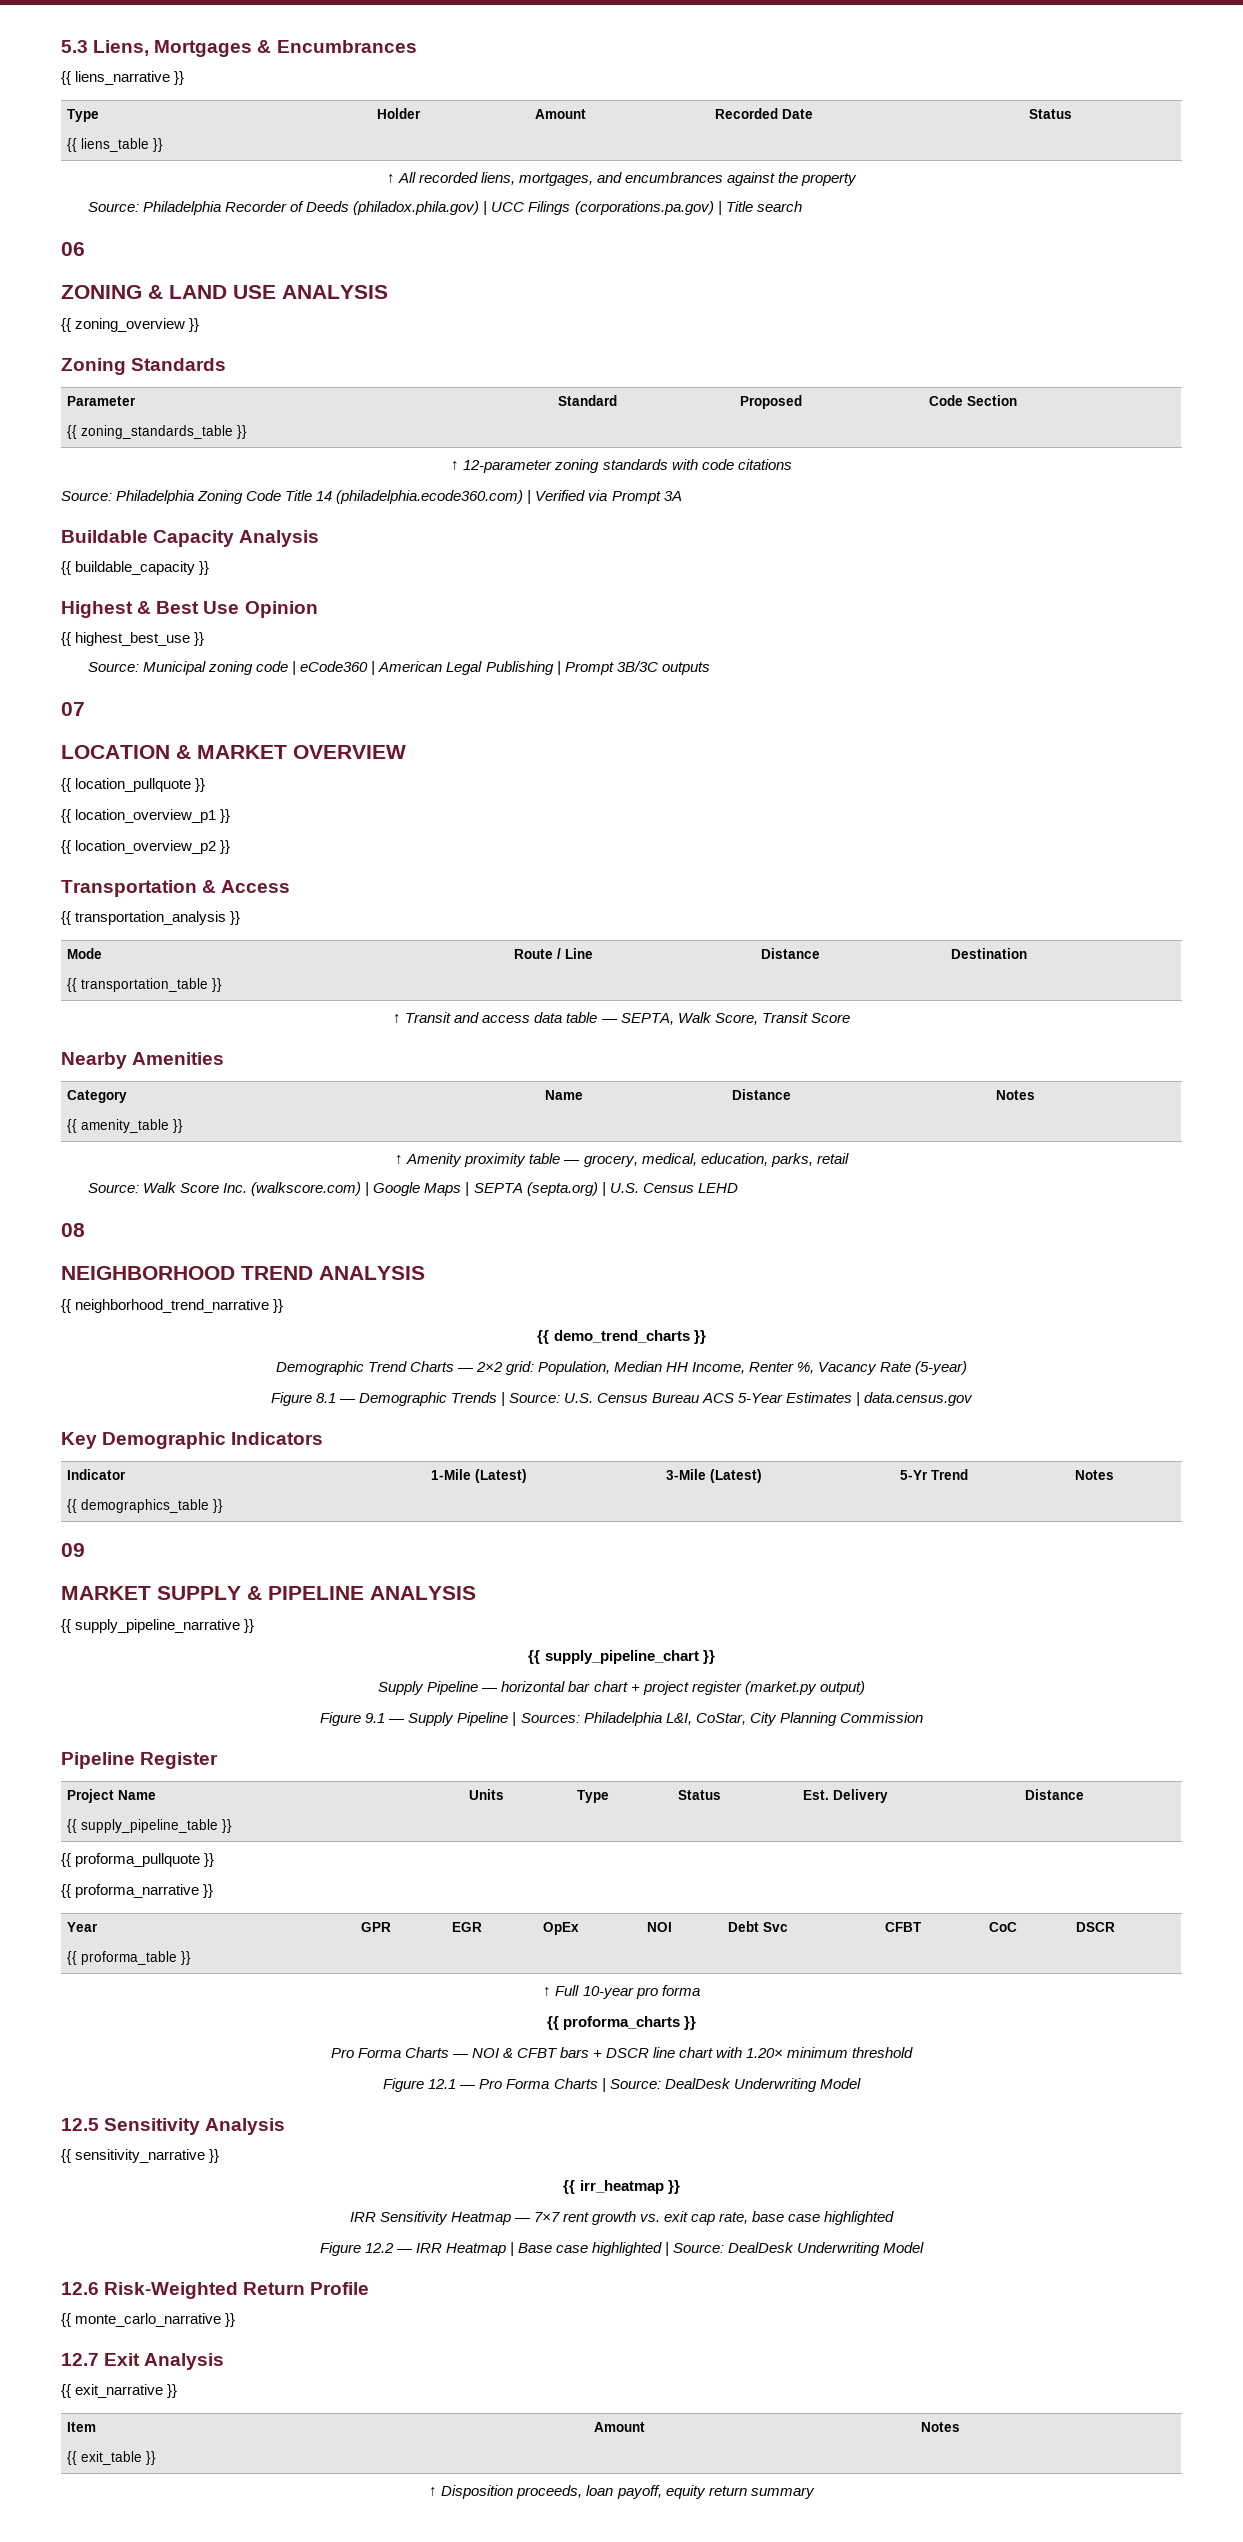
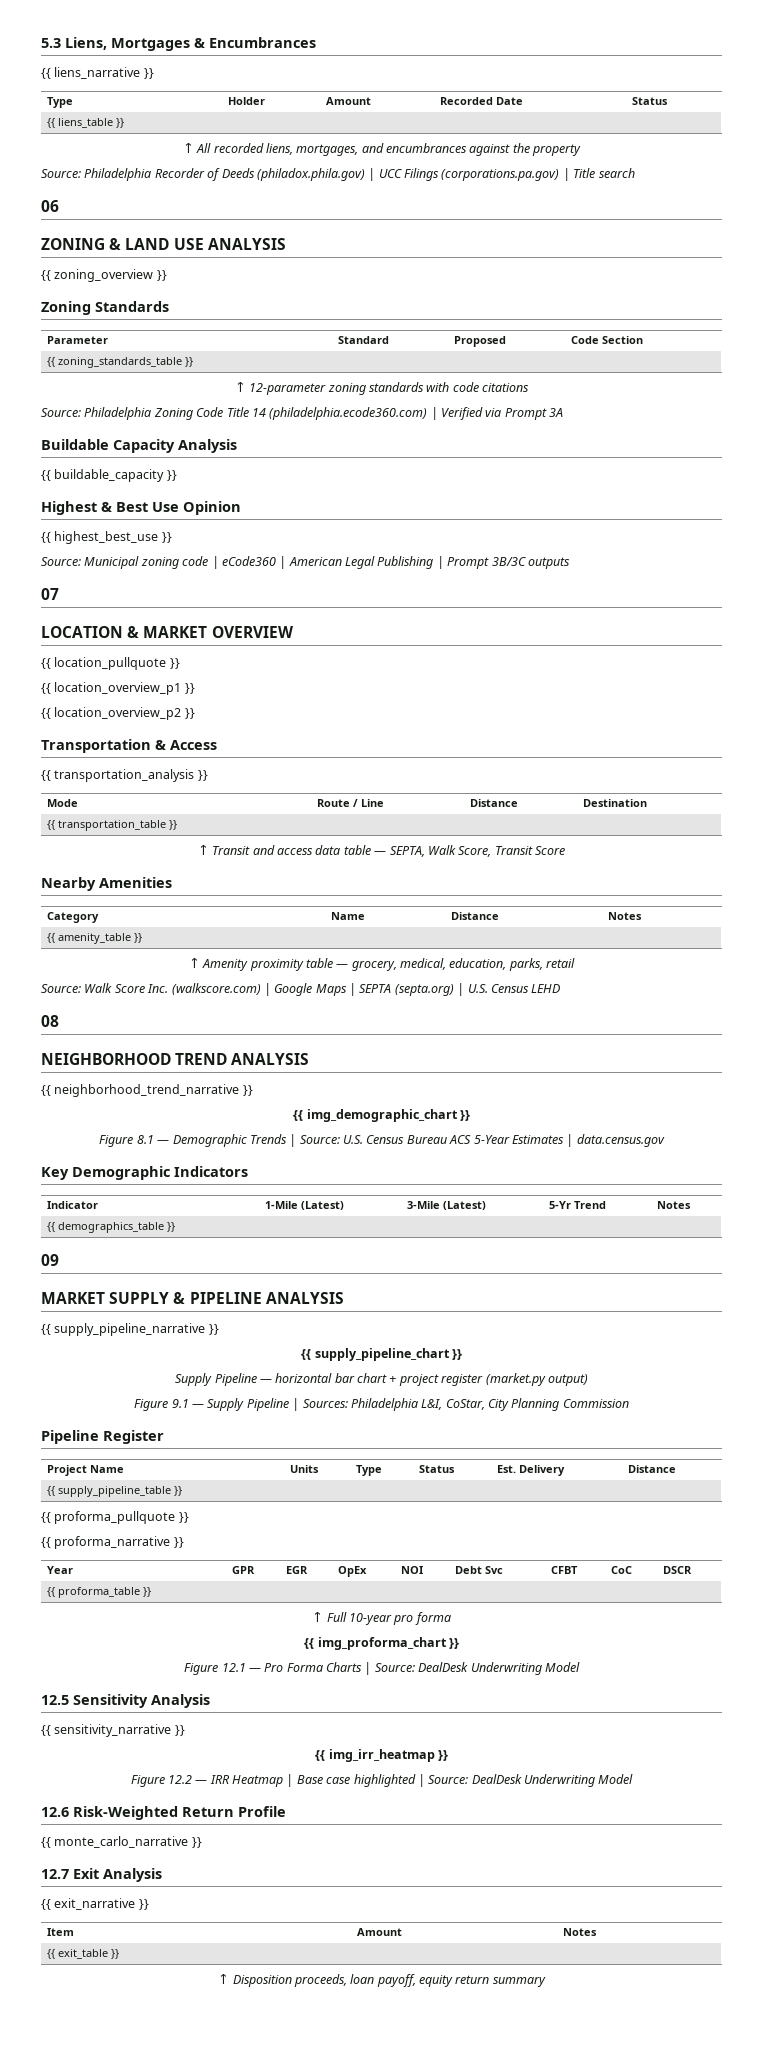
- {{ demo_trend_charts }}
- Demographic Trend Charts — 2×2 grid: Population, Median HH Income, Renter %, Vacancy Rate (5-year)
+ {{ img_demographic_chart }}
- {{ proforma_charts }}
- Pro Forma Charts — NOI & CFBT bars + DSCR line chart with 1.20× minimum threshold
+ {{ img_proforma_chart }}
- {{ irr_heatmap }}
- IRR Sensitivity Heatmap — 7×7 rent growth vs. exit cap rate, base case highlighted
+ {{ img_irr_heatmap }}

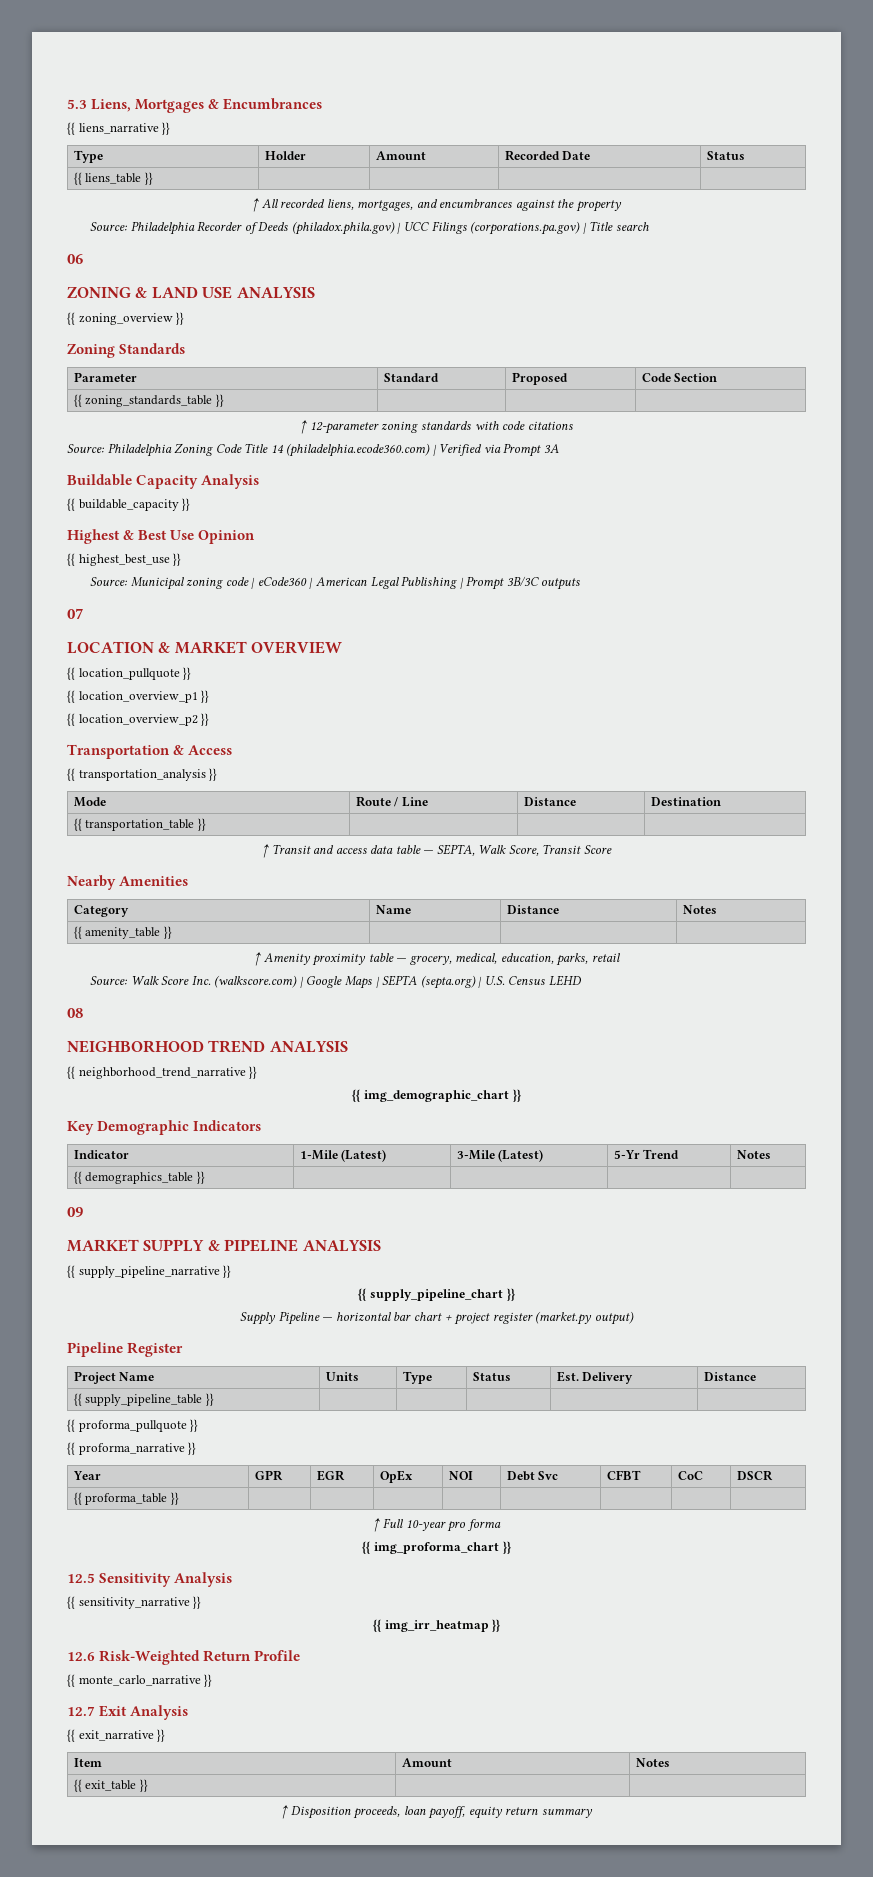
- Figure 8.1 — Demographic Trends | Source: U.S. Census Bureau ACS 5-Year Estimates | data.census.gov
- Figure 9.1 — Supply Pipeline | Sources: Philadelphia L&I, CoStar, City Planning Commission
- Figure 12.1 — Pro Forma Charts | Source: DealDesk Underwriting Model
- Figure 12.2 — IRR Heatmap | Base case highlighted | Source: DealDesk Underwriting Model

